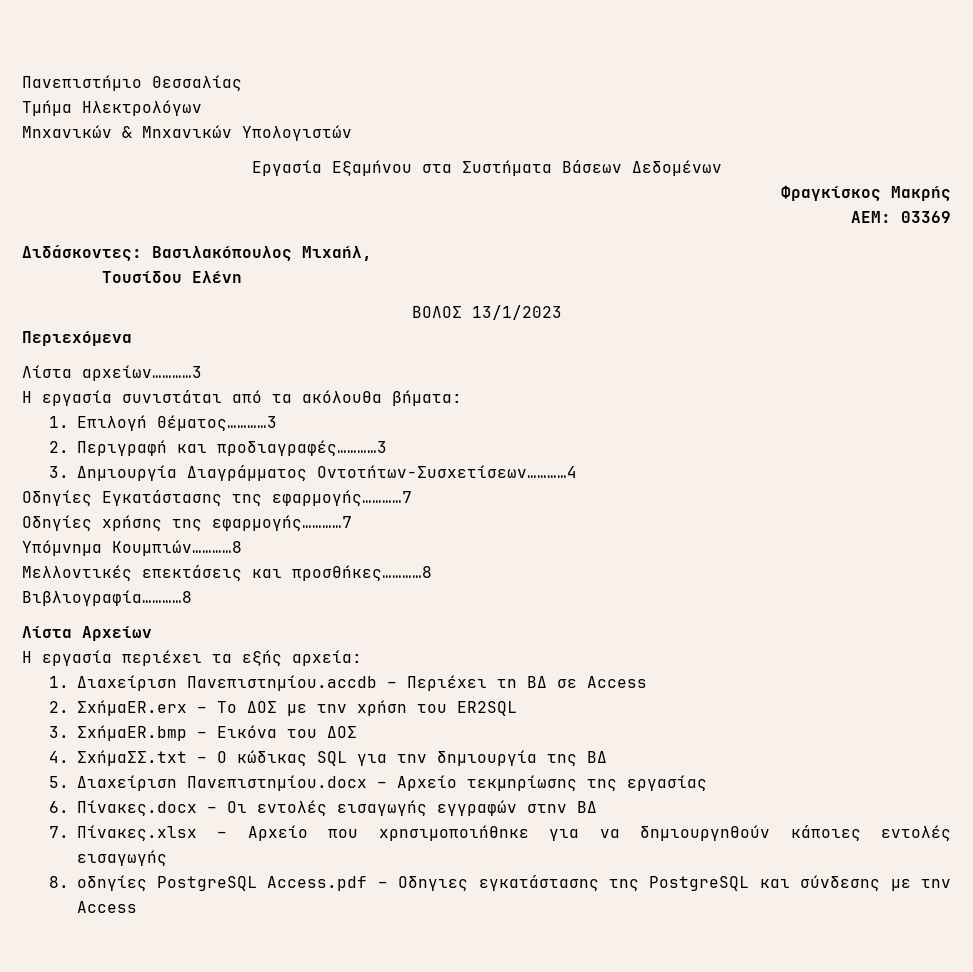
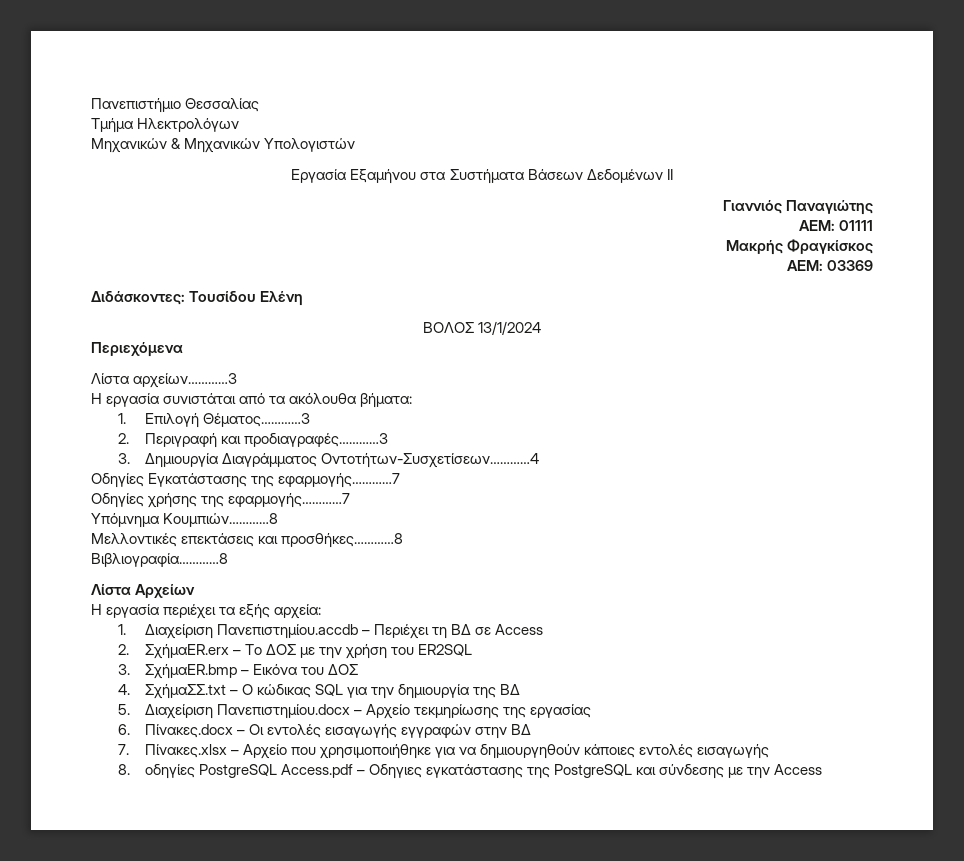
- Εργασία Εξαμήνου στα Συστήματα Βάσεων Δεδομένων
- Φραγκίσκος Μακρής
+ Εργασία Εξαμήνου στα Συστήματα Βάσεων Δεδομένων ΙΙ
+ Γιαννιός Παναγιώτης
+ ΑΕΜ: 01111
+ Μακρής Φραγκίσκος
- Διδάσκοντες: Βασιλακόπουλος Μιχαήλ,
- Τουσίδου Ελένη
+ Διδάσκοντες: Τουσίδου Ελένη
- ΒΟΛΟΣ 13/1/2023
+ ΒΟΛΟΣ 13/1/2024

